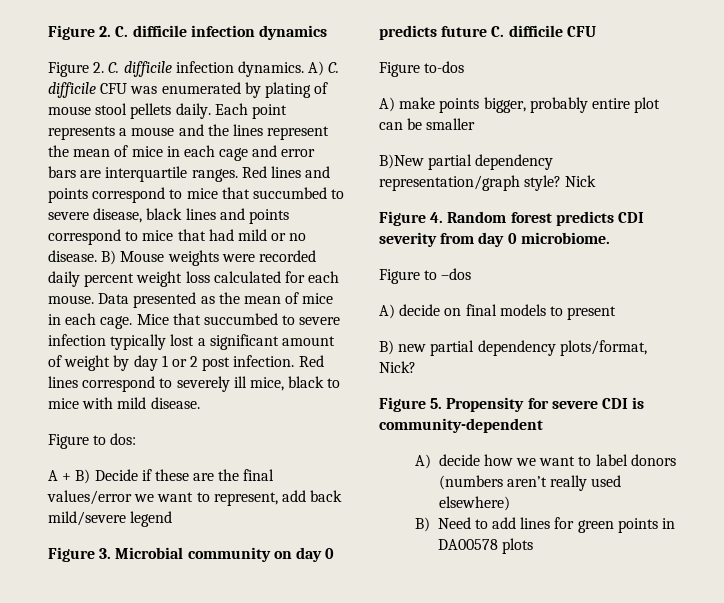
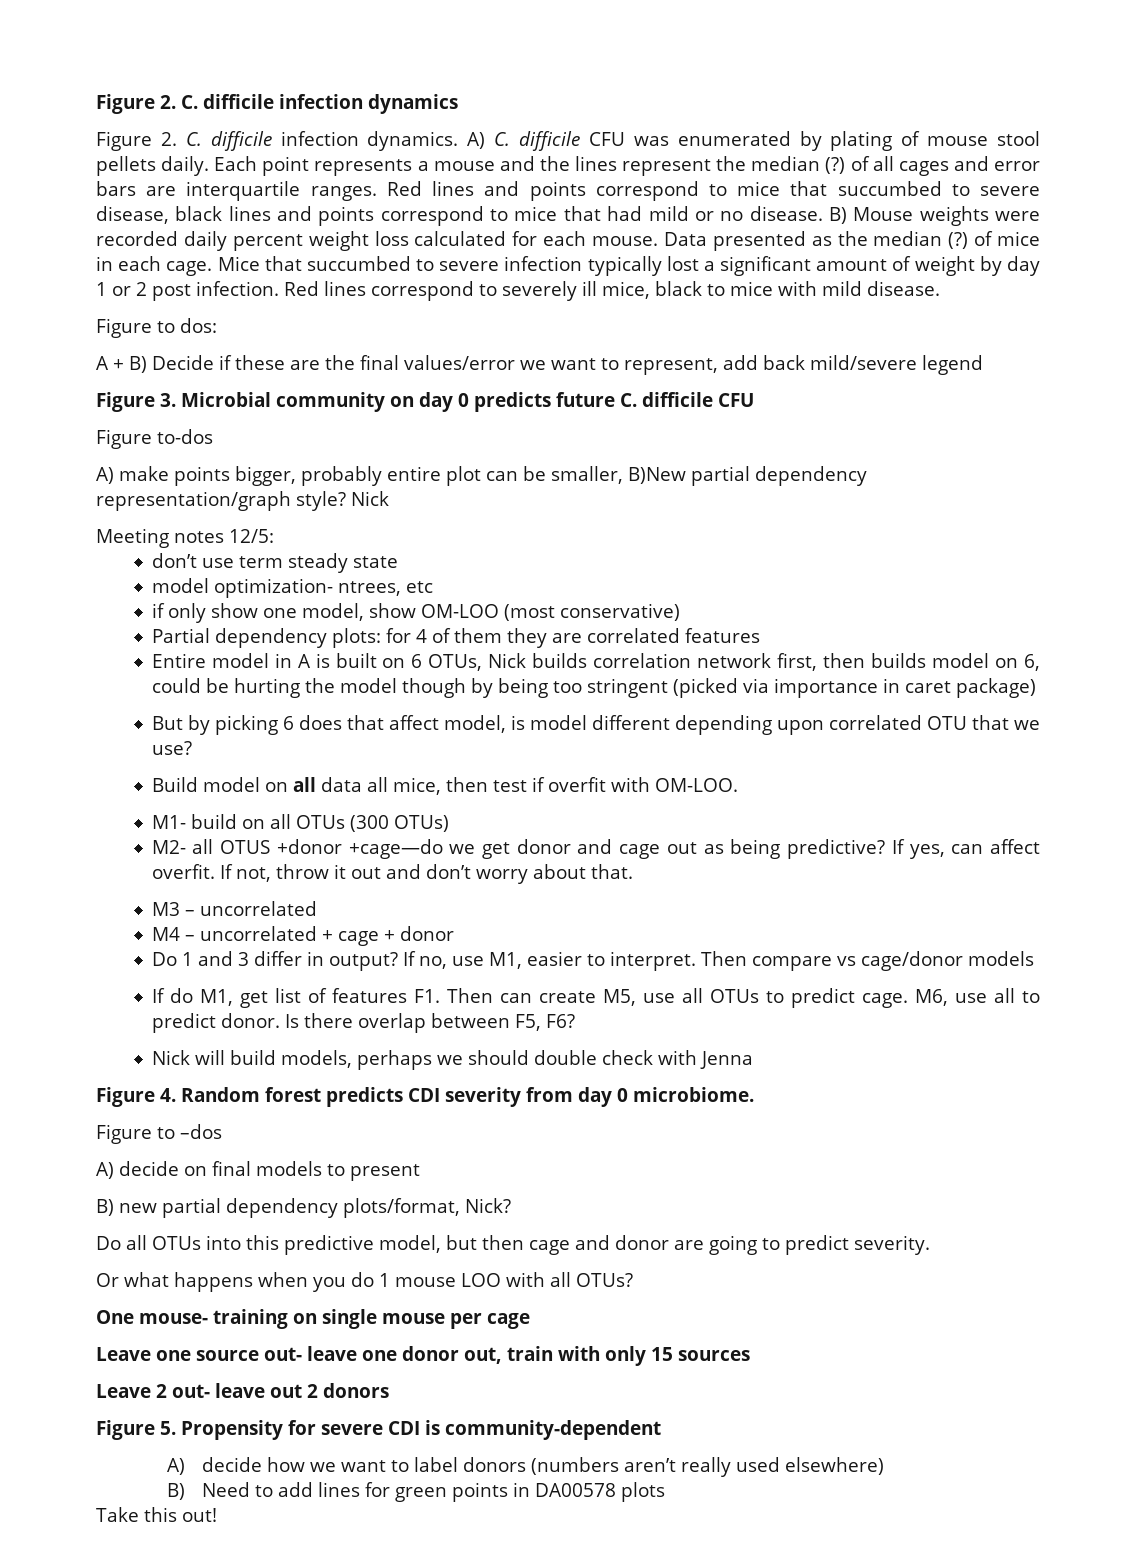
- Each point represents a mouse and the lines represent the mean of mice in each cage and error bars are interquartile ranges.
+ Each point represents a mouse and the lines represent the median (?) of all cages and error bars are interquartile ranges.
- Data presented as the mean of mice in each cage.
+ Data presented as the median (?) of mice in each cage.
- A) make points bigger, probably entire plot can be smaller
- B)New partial dependency representation/graph style?
+ A) make points bigger, probably entire plot can be smaller, B)New partial dependency representation/graph style?
+ Meeting notes 12/5:
+ don’t use term steady state
+ model optimization- ntrees, etc
+ if only show one model, show OM-LOO (most conservative)
+ Partial dependency plots: for 4 of them they are correlated features
+ Entire model in A is built on 6 OTUs, Nick builds correlation network first, then builds model on 6, could be hurting the model though by being too stringent (picked via importance in caret package)
+ But by picking 6 does that affect model, is model different depending upon correlated OTU that we use?
+ Build model on all data all mice, then test if overfit with OM-LOO.
+ M1- build on all OTUs (300 OTUs)
+ M2- all OTUS +donor +cage—do we get donor and cage out as being predictive? If yes, can affect overfit. If not, throw it out and don’t worry about that.
+ M3 – uncorrelated
+ M4 – uncorrelated + cage + donor
+ Do 1 and 3 differ in output? If no, use M1, easier to interpret. Then compare vs cage/donor models
+ If do M1, get list of features F1. Then can create M5, use all OTUs to predict cage. M6, use all to predict donor. Is there overlap between F5, F6?
+ Nick will build models, perhaps we should double check with Jenna
+ Do all OTUs into this predictive model, but then cage and donor are going to predict severity.
+ Or what happens when you do 1 mouse LOO with all OTUs?
+ One mouse- training on single mouse per cage
+ Leave one source out- leave one donor out, train with only 15 sources
+ Leave 2 out- leave out 2 donors
+ Take this out!

